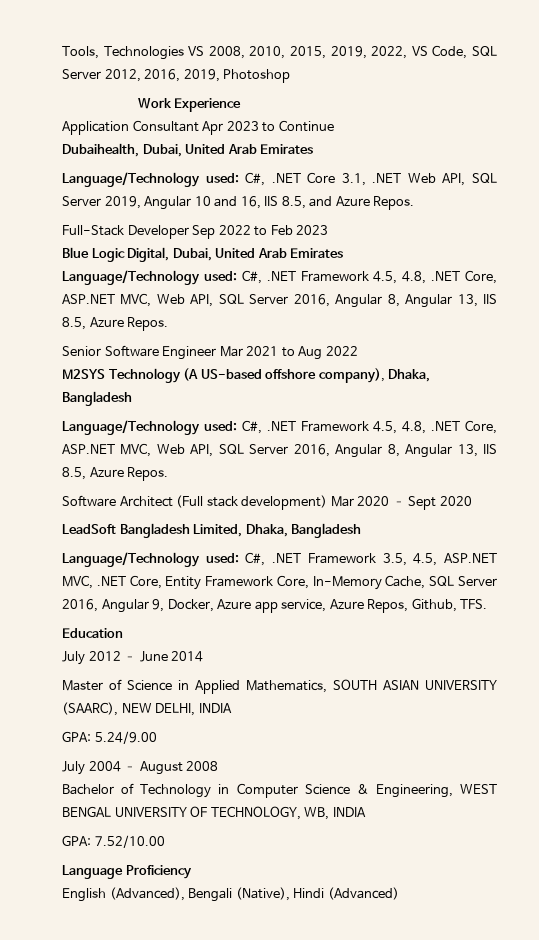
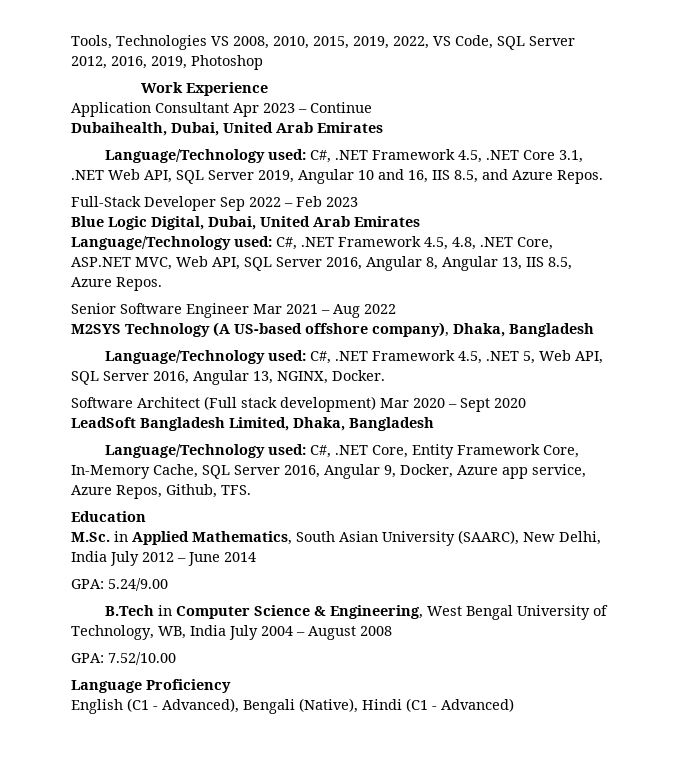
- Application Consultant Apr 2023 to Continue
+ Application Consultant Apr 2023 – Continue
- Language/Technology used: C#, .NET Core 3.1, .NET Web API, SQL Server 2019, Angular 10 and 16, IIS 8.5, and Azure Repos.
+ Language/Technology used: C#, .NET Framework 4.5, .NET Core 3.1, .NET Web API, SQL Server 2019, Angular 10 and 16, IIS 8.5, and Azure Repos.
- Full-Stack Developer Sep 2022 to Feb 2023
+ Full-Stack Developer Sep 2022 – Feb 2023
- Senior Software Engineer Mar 2021 to Aug 2022
+ Senior Software Engineer Mar 2021 – Aug 2022
  M2SYS Technology (A US-based offshore company), Dhaka, Bangladesh
- Language/Technology used: C#, .NET Framework 4.5, 4.8, .NET Core, ASP.NET MVC, Web API, SQL Server 2016, Angular 8, Angular 13, IIS 8.5, Azure Repos.
+ Language/Technology used: C#, .NET Framework 4.5, .NET 5, Web API, SQL Server 2016, Angular 13, NGINX, Docker.
- Language/Technology used: C#, .NET Framework 3.5, 4.5, ASP.NET MVC, .NET Core, Entity Framework Core, In-Memory Cache, SQL Server 2016, Angular 9, Docker, Azure app service, Azure Repos, Github, TFS.
+ Language/Technology used: C#, .NET Core, Entity Framework Core, In-Memory Cache, SQL Server 2016, Angular 9, Docker, Azure app service, Azure Repos, Github, TFS.
- July 2012 – June 2014
+ M.Sc. in Applied Mathematics, South Asian University (SAARC), New Delhi, India July 2012 – June 2014
- Master of Science in Applied Mathematics, SOUTH ASIAN UNIVERSITY (SAARC), NEW DELHI, INDIA
  GPA: 5.24/9.00
- July 2004 – August 2008
+ B.Tech in Computer Science & Engineering, West Bengal University of Technology, WB, India July 2004 – August 2008
- Bachelor of Technology in Computer Science & Engineering, WEST BENGAL UNIVERSITY OF TECHNOLOGY, WB, INDIA
- English (Advanced), Bengali (Native), Hindi (Advanced)
+ English (C1 - Advanced), Bengali (Native), Hindi (C1 - Advanced)

